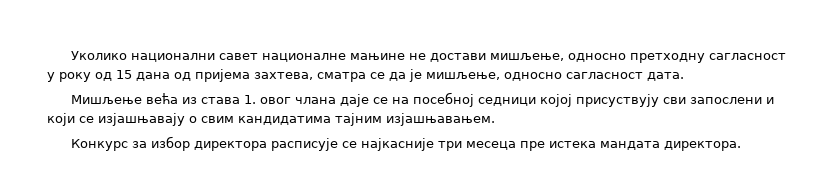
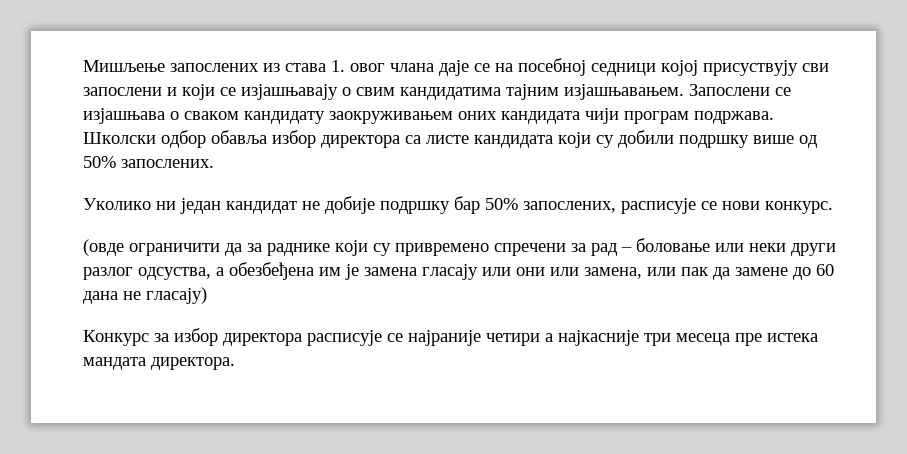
- Уколико национални савет националне мањине не достави мишљење, односно претходну сагласност у року од 15 дана од пријема захтева, сматра се да је мишљење, односно сагласност дата.
- Мишљење већа из става 1. овог члана даје се на посебној седници којој присуствују сви запослени и који се изјашњавају о свим кандидатима тајним изјашњавањем.
+ Мишљење запослених из става 1. овог члана даје се на посебној седници којој присуствују сви запослени и који се изјашњавају о свим кандидатима тајним изјашњавањем. Запослени се изјашњава о сваком кандидату заокруживањем оних кандидата чији програм подржава. Школски одбор обавља избор директора са листе кандидата који су добили подршку више од 50% запослених.
+ Уколико ни један кандидат не добије подршку бар 50% запослених, расписује се нови конкурс.
+ (овде ограничити да за раднике који су привремено спречени за рад – боловање или неки други разлог одсуства, а обезбеђена им је замена гласају или они или замена, или пак да замене до 60 дана не гласају)
- Конкурс за избор директора расписује се најкасније три месеца пре истека мандата директора.
+ Конкурс за избор директора расписује се најраније четири а најкасније три месеца пре истека мандата директора.

